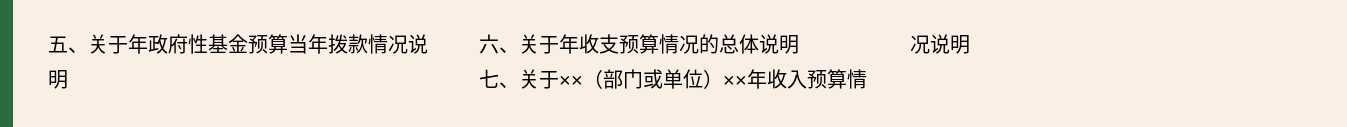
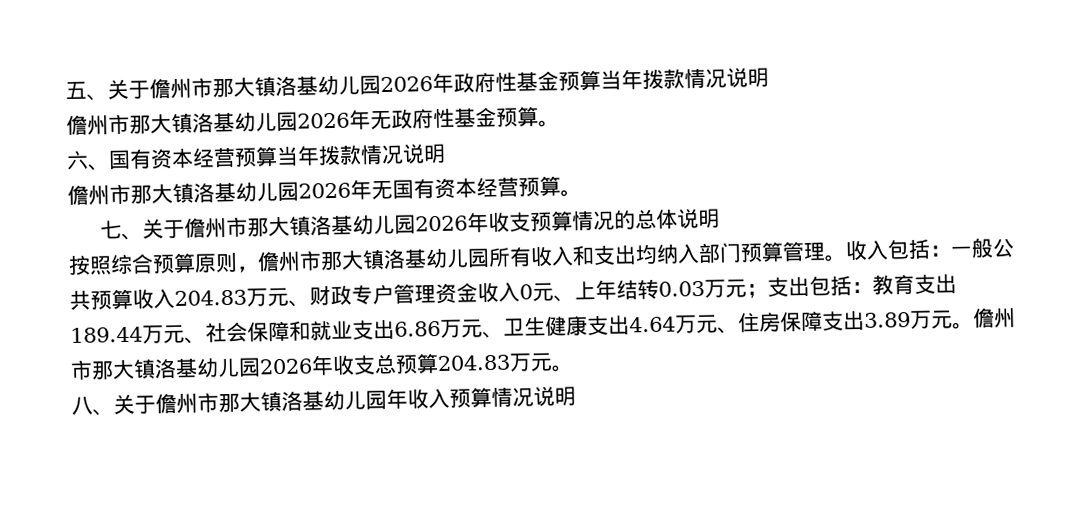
- 五、关于年政府性基金预算当年拨款情况说明
+ 五、关于儋州市那大镇洛基幼儿园2026年政府性基金预算当年拨款情况说明
- 六、关于年收支预算情况的总体说明
+ 儋州市那大镇洛基幼儿园2026年无政府性基金预算。
+ 六、国有资本经营预算当年拨款情况说明
+ 儋州市那大镇洛基幼儿园2026年无国有资本经营预算。
+ 七、关于儋州市那大镇洛基幼儿园2026年收支预算情况的总体说明
- 七、关于××（部门或单位）××年收入预算情况说明
+ 按照综合预算原则，儋州市那大镇洛基幼儿园所有收入和支出均纳入部门预算管理。收入包括：一般公共预算收入204.83万元、财政专户管理资金收入0元、上年结转0.03万元；支出包括：教育支出189.44万元、社会保障和就业支出6.86万元、卫生健康支出4.64万元、住房保障支出3.89万元。儋州市那大镇洛基幼儿园2026年收支总预算204.83万元。
+ 八、关于儋州市那大镇洛基幼儿园年收入预算情况说明

